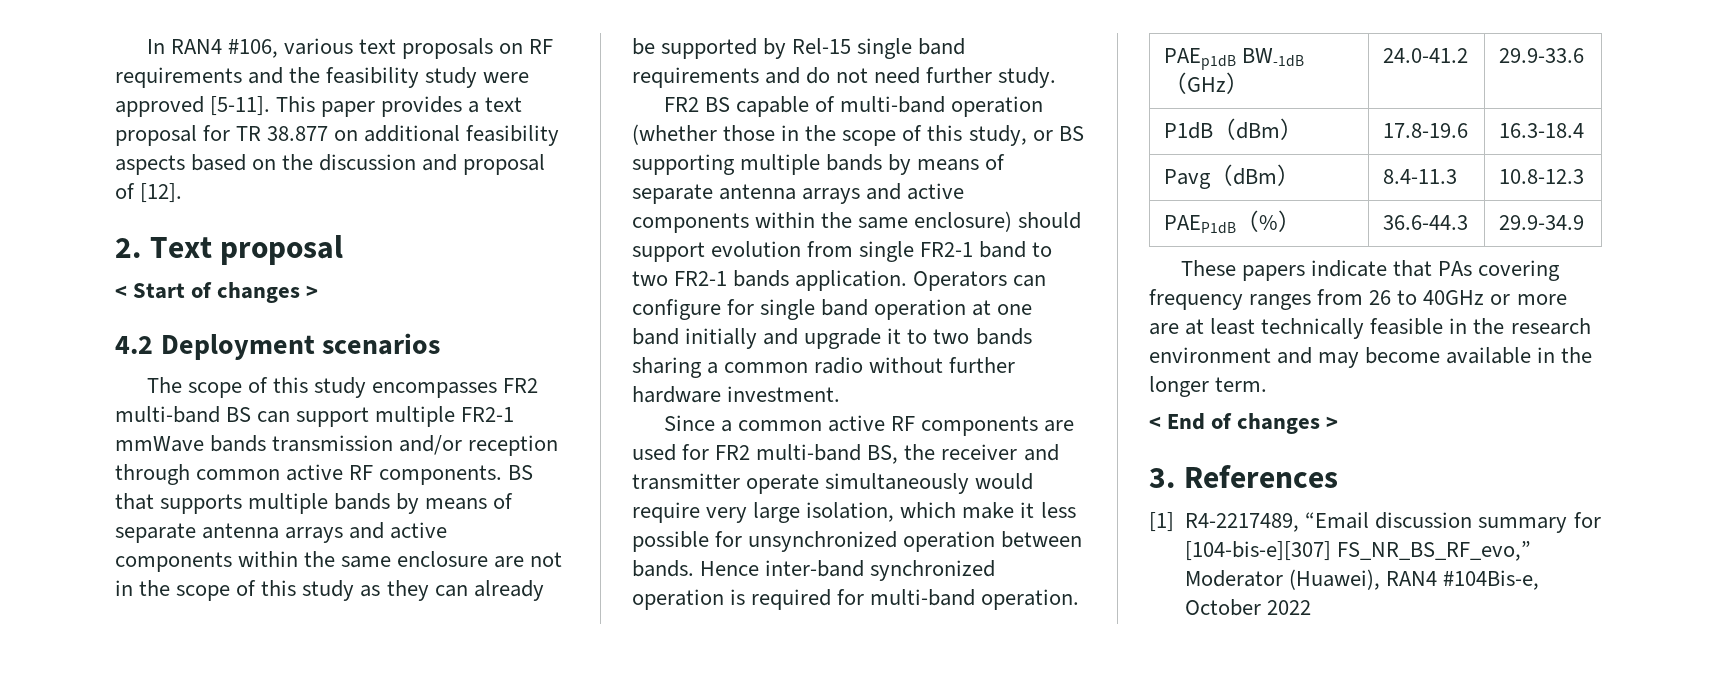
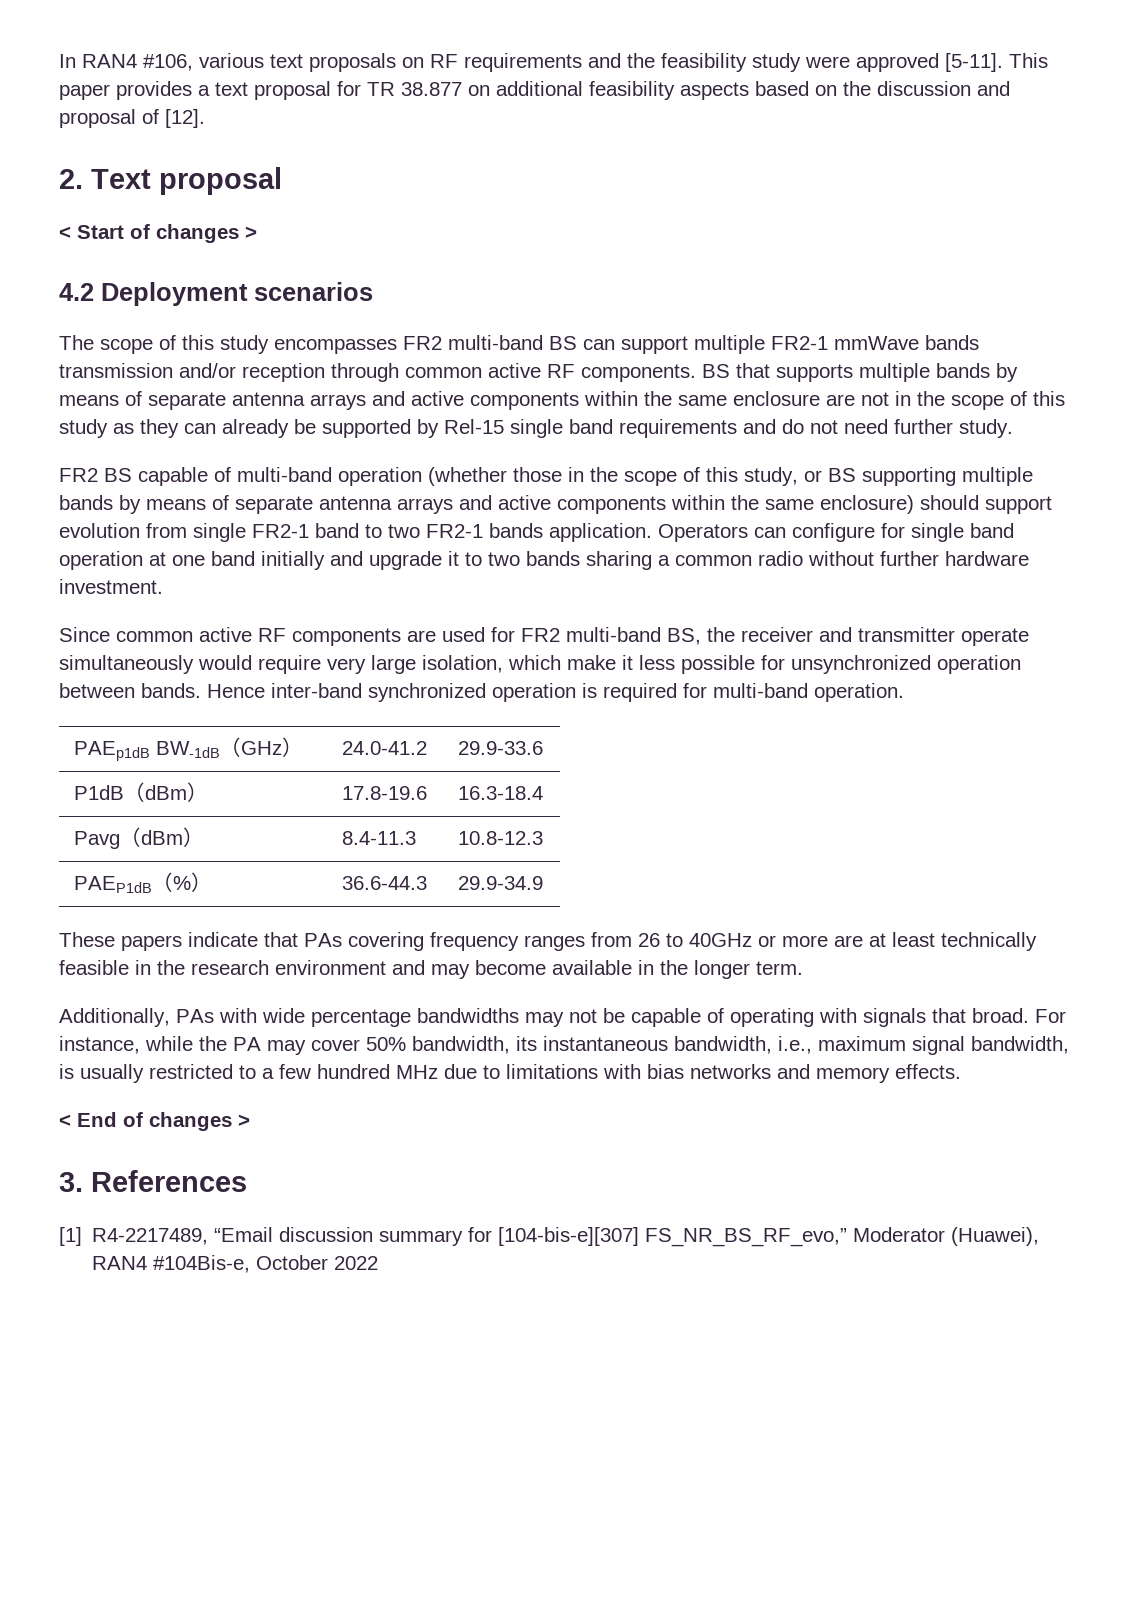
- Since a common active RF components are used for FR2 multi-band BS, the receiver and transmitter operate simultaneously would require very large isolation, which make it less possible for unsynchronized operation between bands.
+ Since common active RF components are used for FR2 multi-band BS, the receiver and transmitter operate simultaneously would require very large isolation, which make it less possible for unsynchronized operation between bands.
+ Additionally, PAs with wide percentage bandwidths may not be capable of operating with signals that broad. For instance, while the PA may cover 50% bandwidth, its instantaneous bandwidth, i.e., maximum signal bandwidth, is usually restricted to a few hundred MHz due to limitations with bias networks and memory effects.

